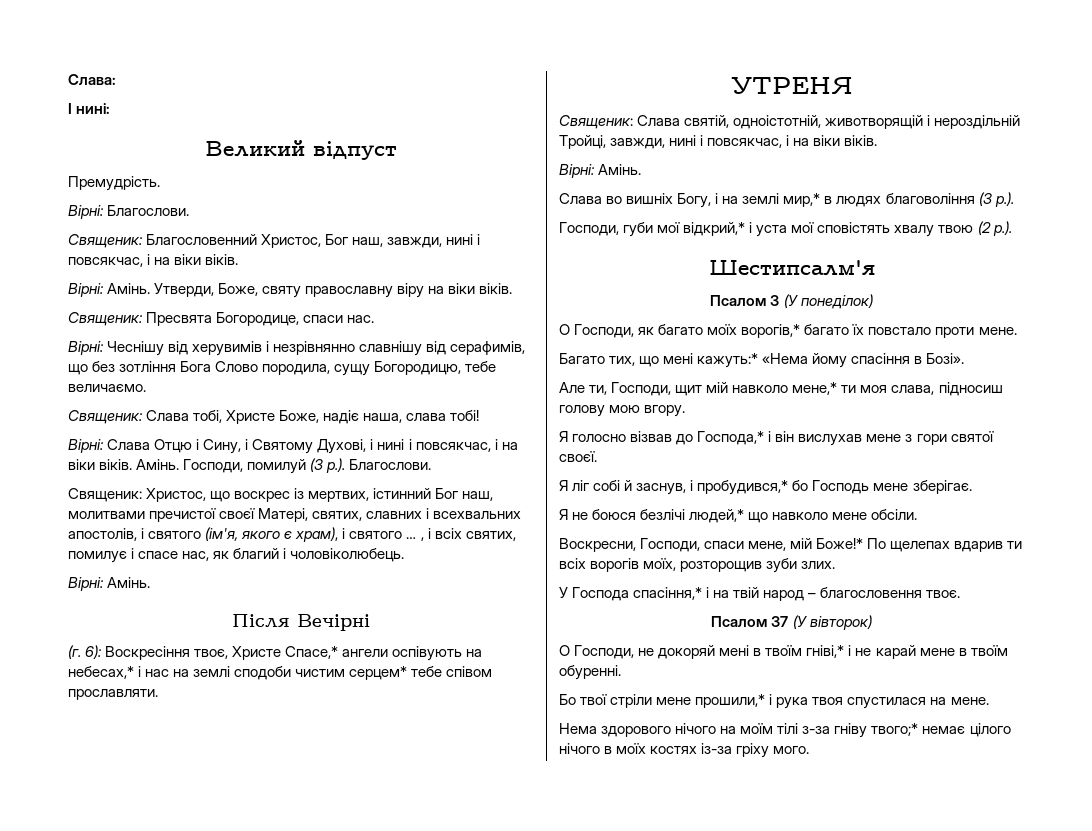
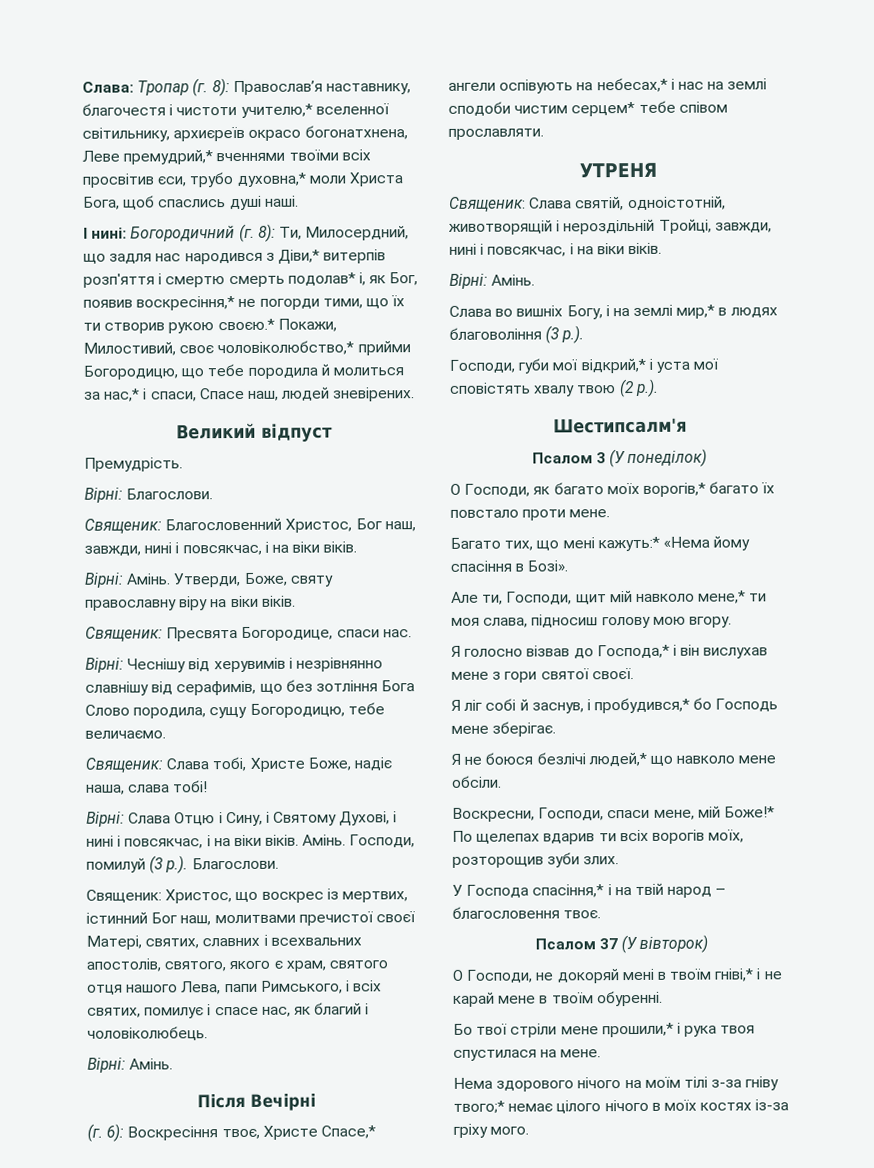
- Слава:
- І нині:
+ Слава: Тропар (г. 8): Православ’я наставнику, благочестя і чистоти учителю,* вселенної світильнику, архиєреїв окрасо богонатхнена, Леве премудрий,* вченнями твоїми всіх просвітив єси, трубо духовна,* моли Христа Бога, щоб спаслись душі наші.
+ І нині: Богородичний (г. 8): Ти, Милосердний, що задля нас народився з Діви,* витерпів розп'яття і смертю смерть подолав* і, як Бог, появив воскресіння,* не погорди тими, що їх ти створив рукою своєю.* Покажи, Милостивий, своє чоловіколюбство,* прийми Богородицю, що тебе породила й молиться за нас,* і спаси, Спасе наш, людей зневірених.
- Священик: Христос, що воскрес із мертвих, істинний Бог наш, молитвами пречистої своєї Матері, святих, славних і всехвальних апостолів, і святого (ім'я, якого є храм), і святого … , і всіх святих, помилує і спасе нас, як благий і чоловіколюбець.
+ Священик: Христос, що воскрес із мертвих, істинний Бог наш, молитвами пречистої своєї Матері, святих, славних і всехвальних апостолів, святого, якого є храм, святого отця нашого Лева, папи Римського, і всіх святих, помилує і спасе нас, як благий і чоловіколюбець.

